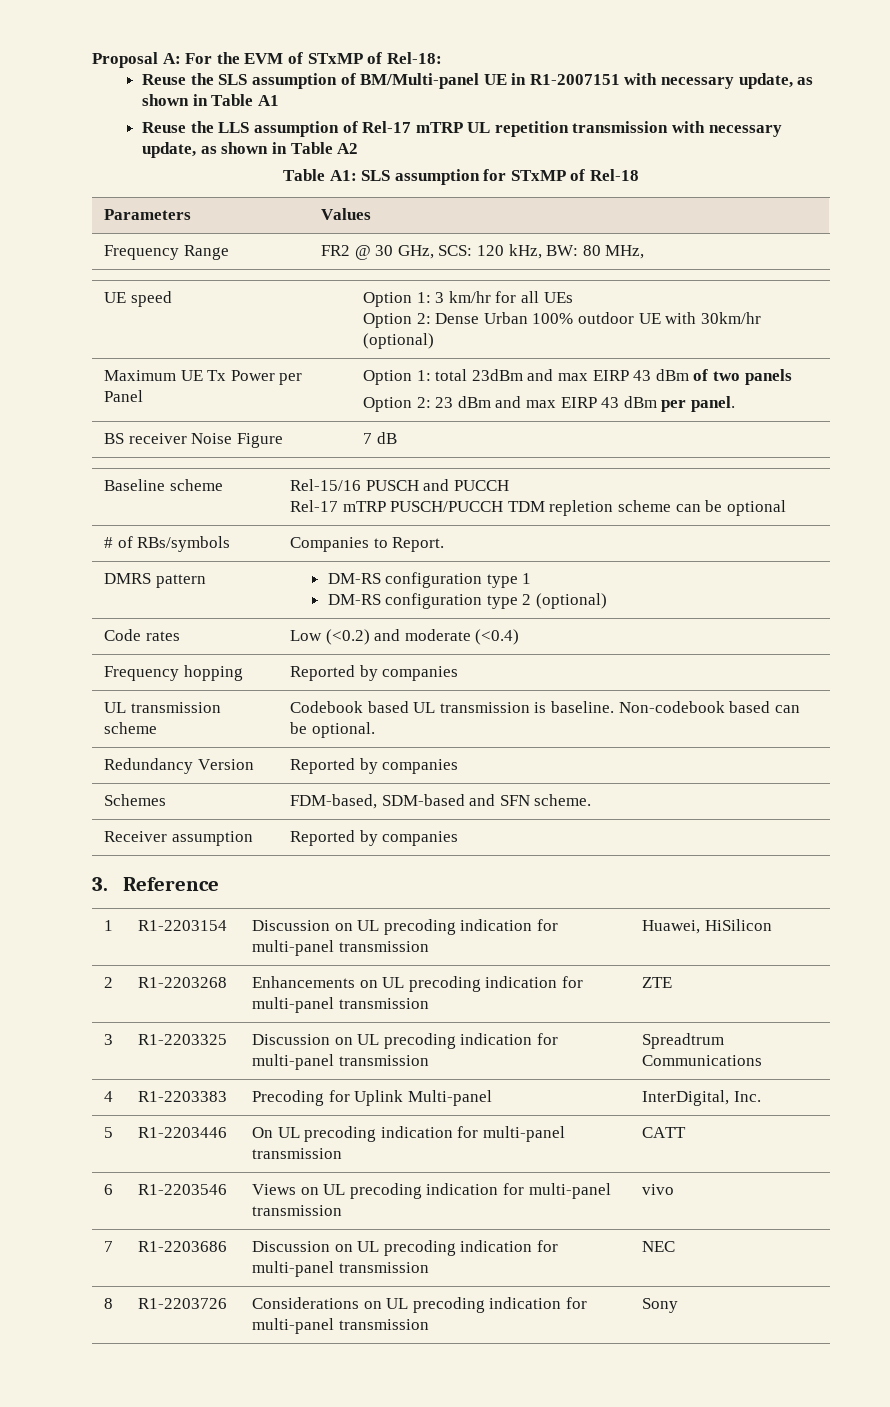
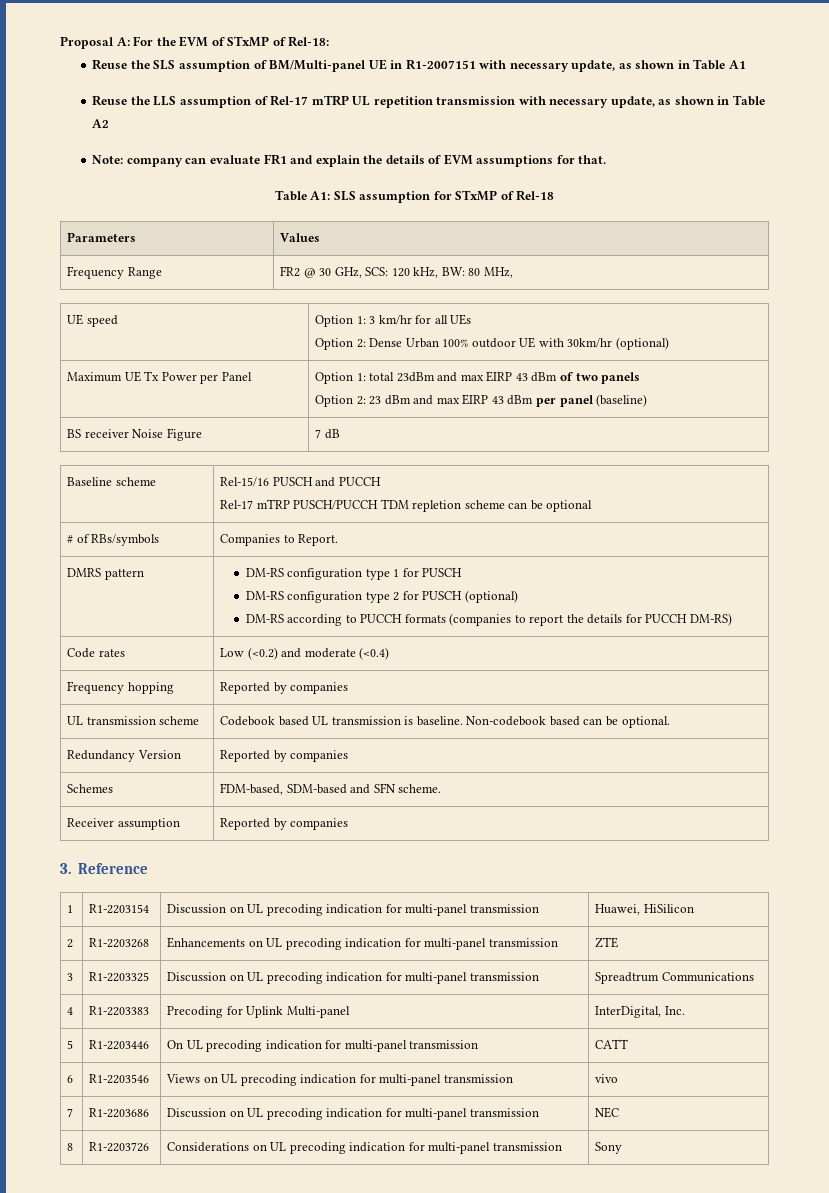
+ Note: company can evaluate FR1 and explain the details of EVM assumptions for that.
  Maximum UE Tx Power per Panel | Option 1: total 23dBm and max EIRP 43 dBm of two panels
- Option 2: 23 dBm and max EIRP 43 dBm per panel.
+ Option 2: 23 dBm and max EIRP 43 dBm per panel (baseline)
- DMRS pattern | DM-RS configuration type 1
- DM-RS configuration type 2 (optional)
+ DMRS pattern | DM-RS configuration type 1 for PUSCH
+ DM-RS configuration type 2 for PUSCH (optional)
+ DM-RS according to PUCCH formats (companies to report the details for PUCCH DM-RS)

